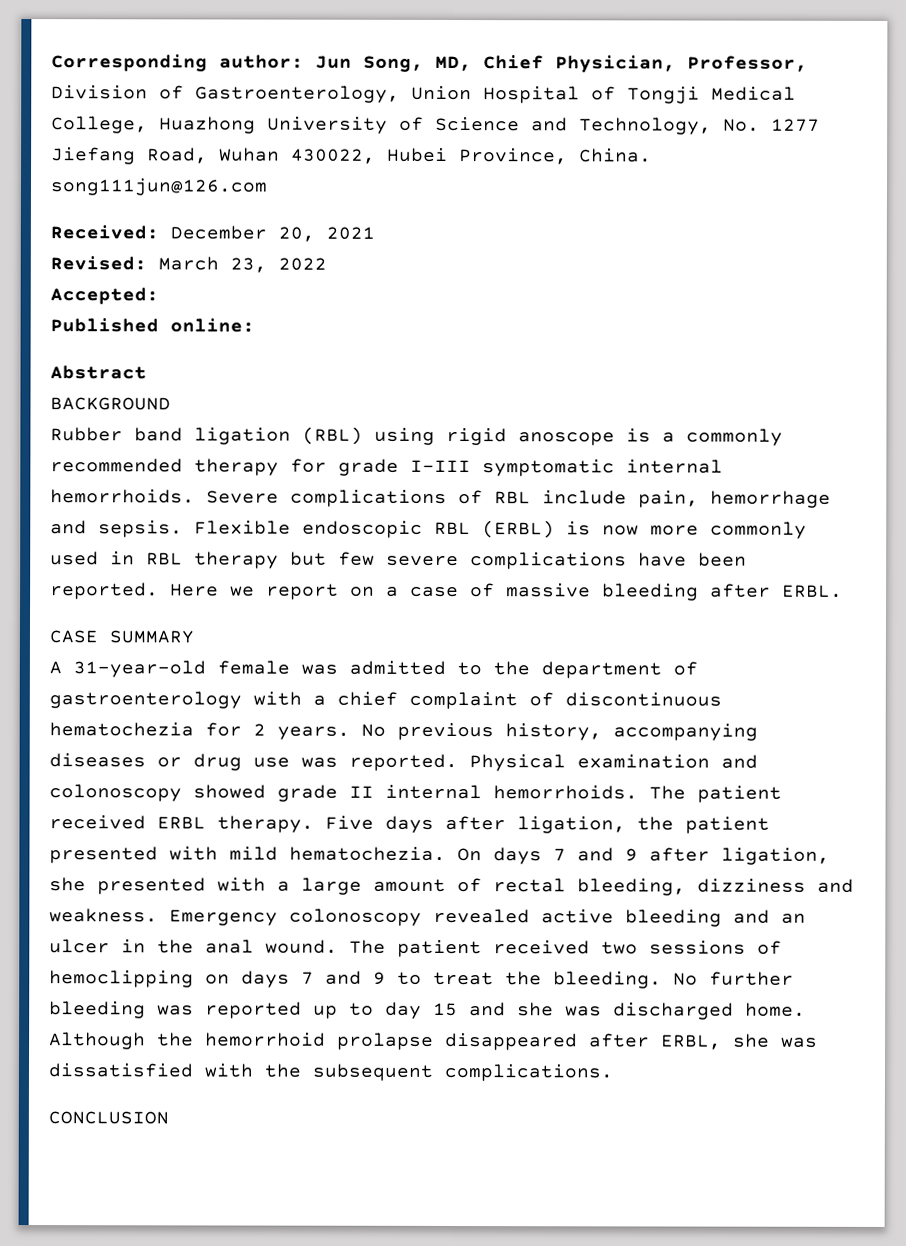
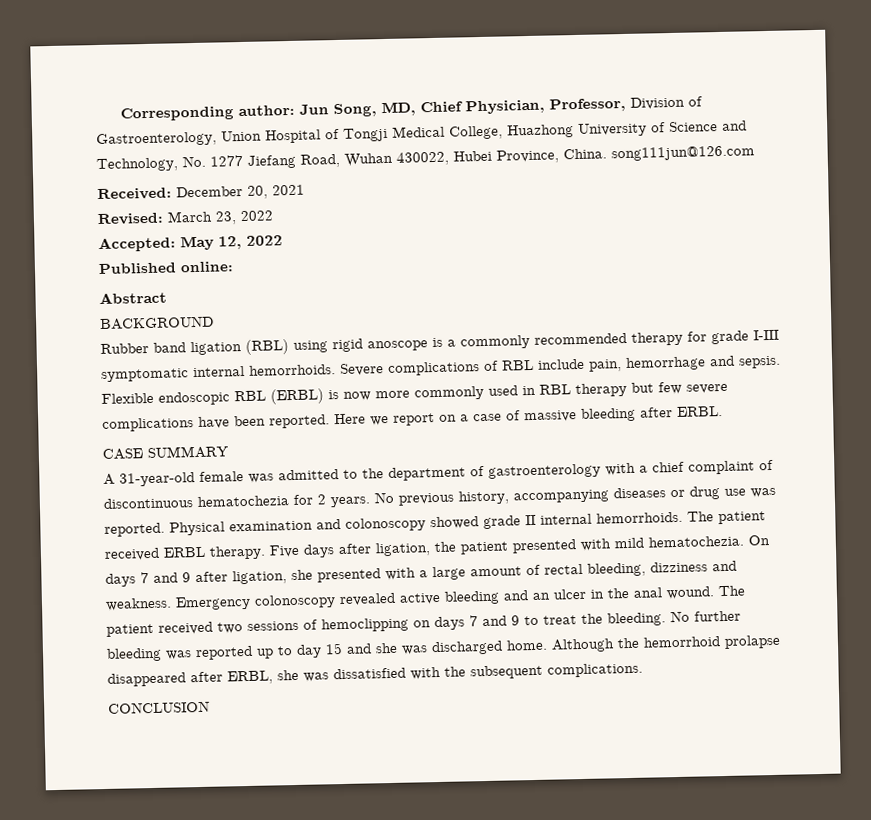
- Accepted:
+ Accepted: May 12, 2022

